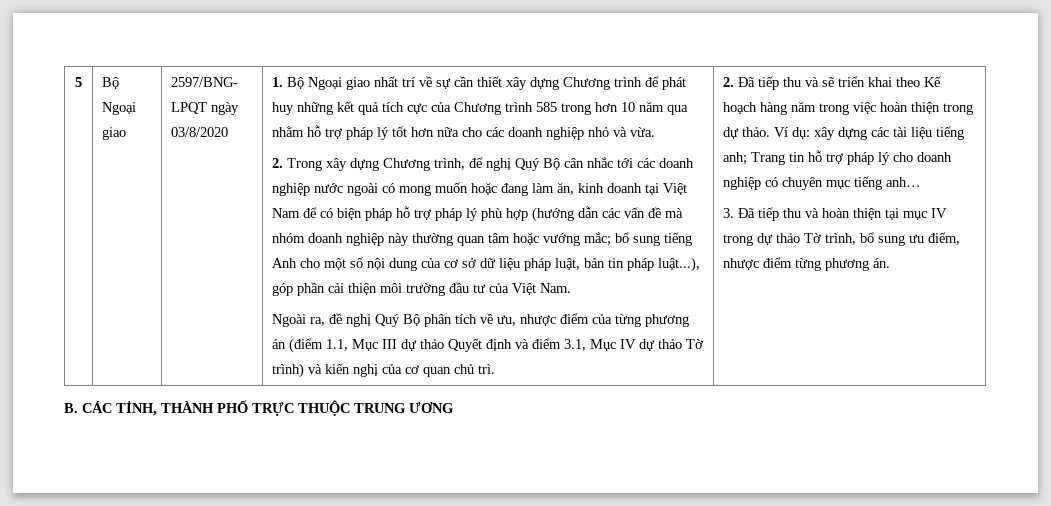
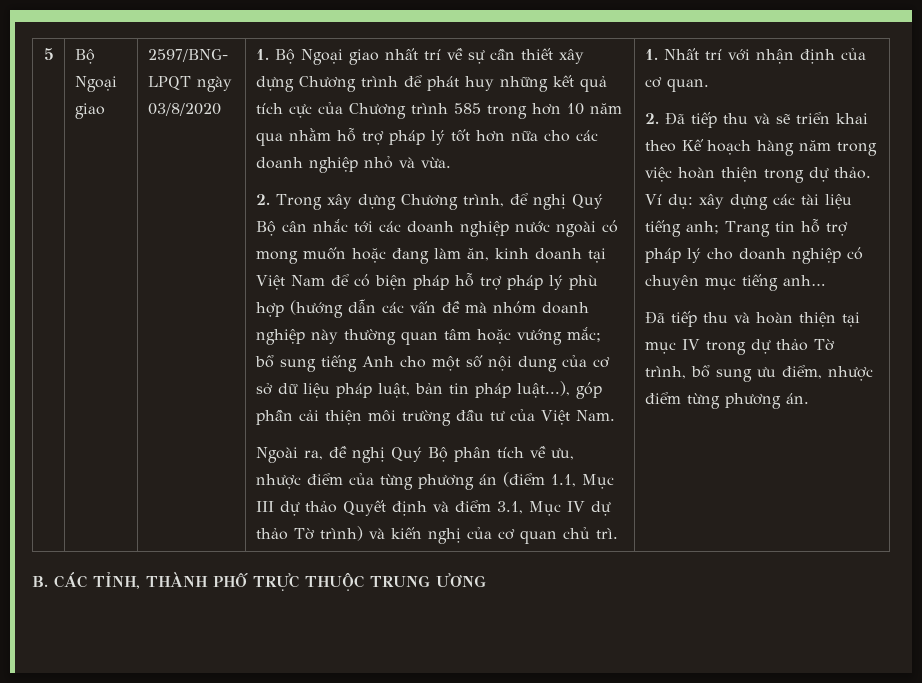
+ 1. Nhất trí với nhận định của cơ quan.
- 3. Đã tiếp thu và hoàn thiện tại mục IV trong dự thảo Tờ trình, bổ sung ưu điểm, nhược điểm từng phương án.
+ Đã tiếp thu và hoàn thiện tại mục IV trong dự thảo Tờ trình, bổ sung ưu điểm, nhược điểm từng phương án.

